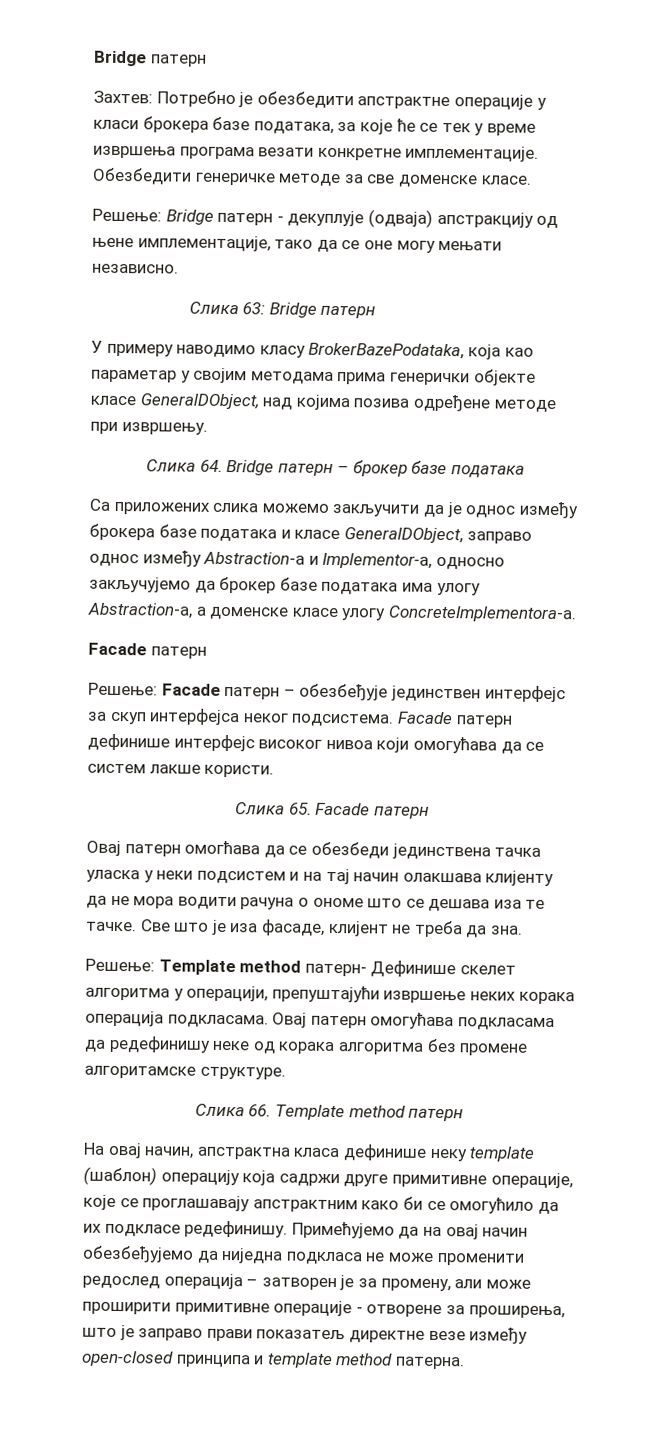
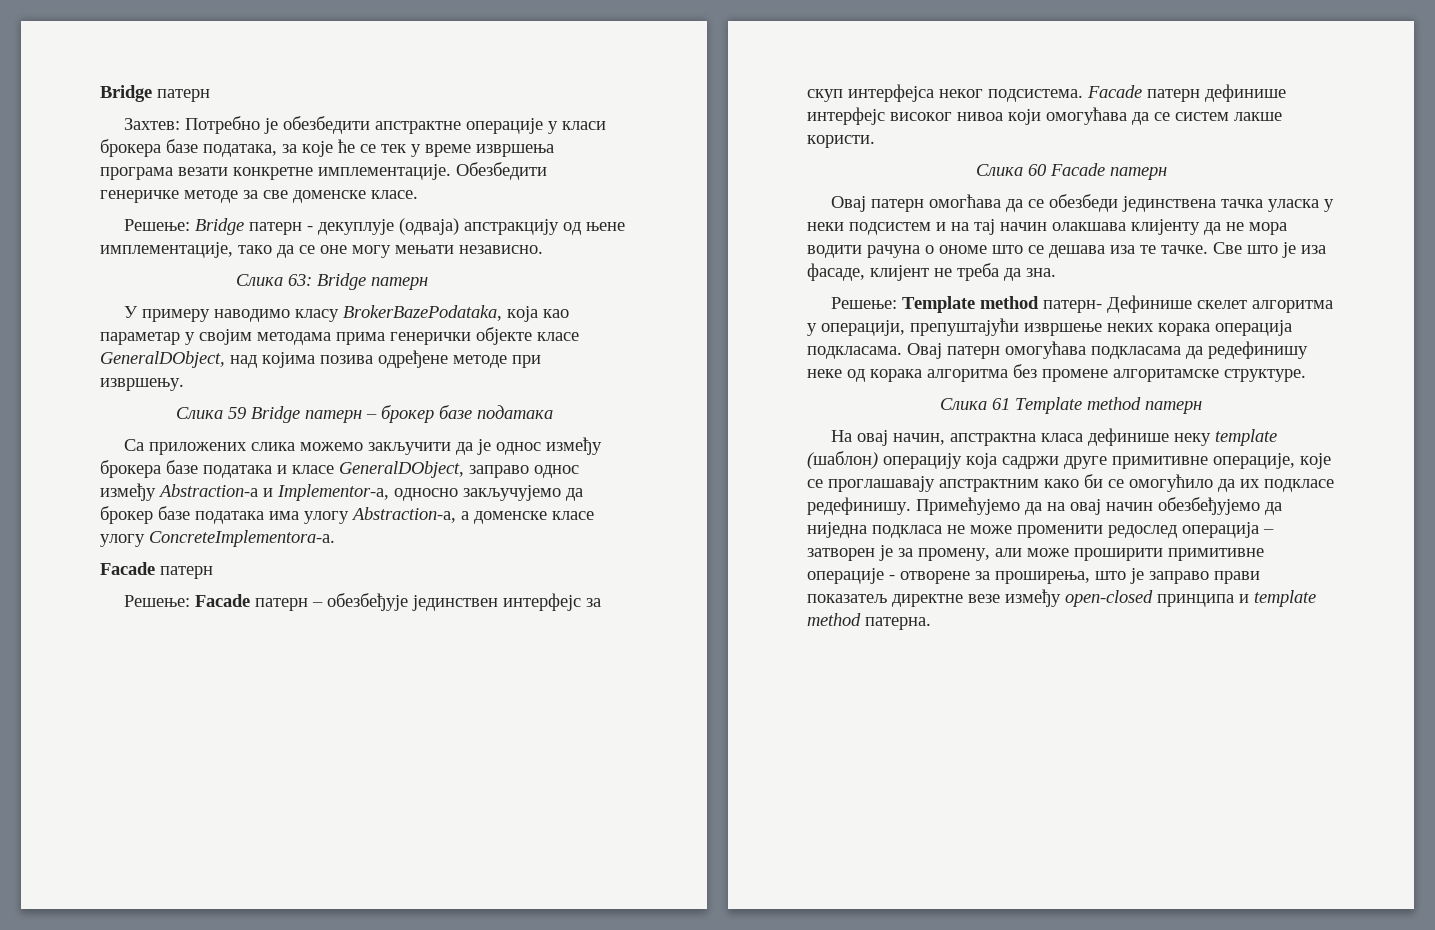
- Слика 64. Bridge патерн – брокер базе података
+ Слика 59 Bridge патерн – брокер базе података
- Слика 65. Facade патерн
+ Слика 60 Facade патерн
- Слика 66. Template method патерн
+ Слика 61 Template method патерн

